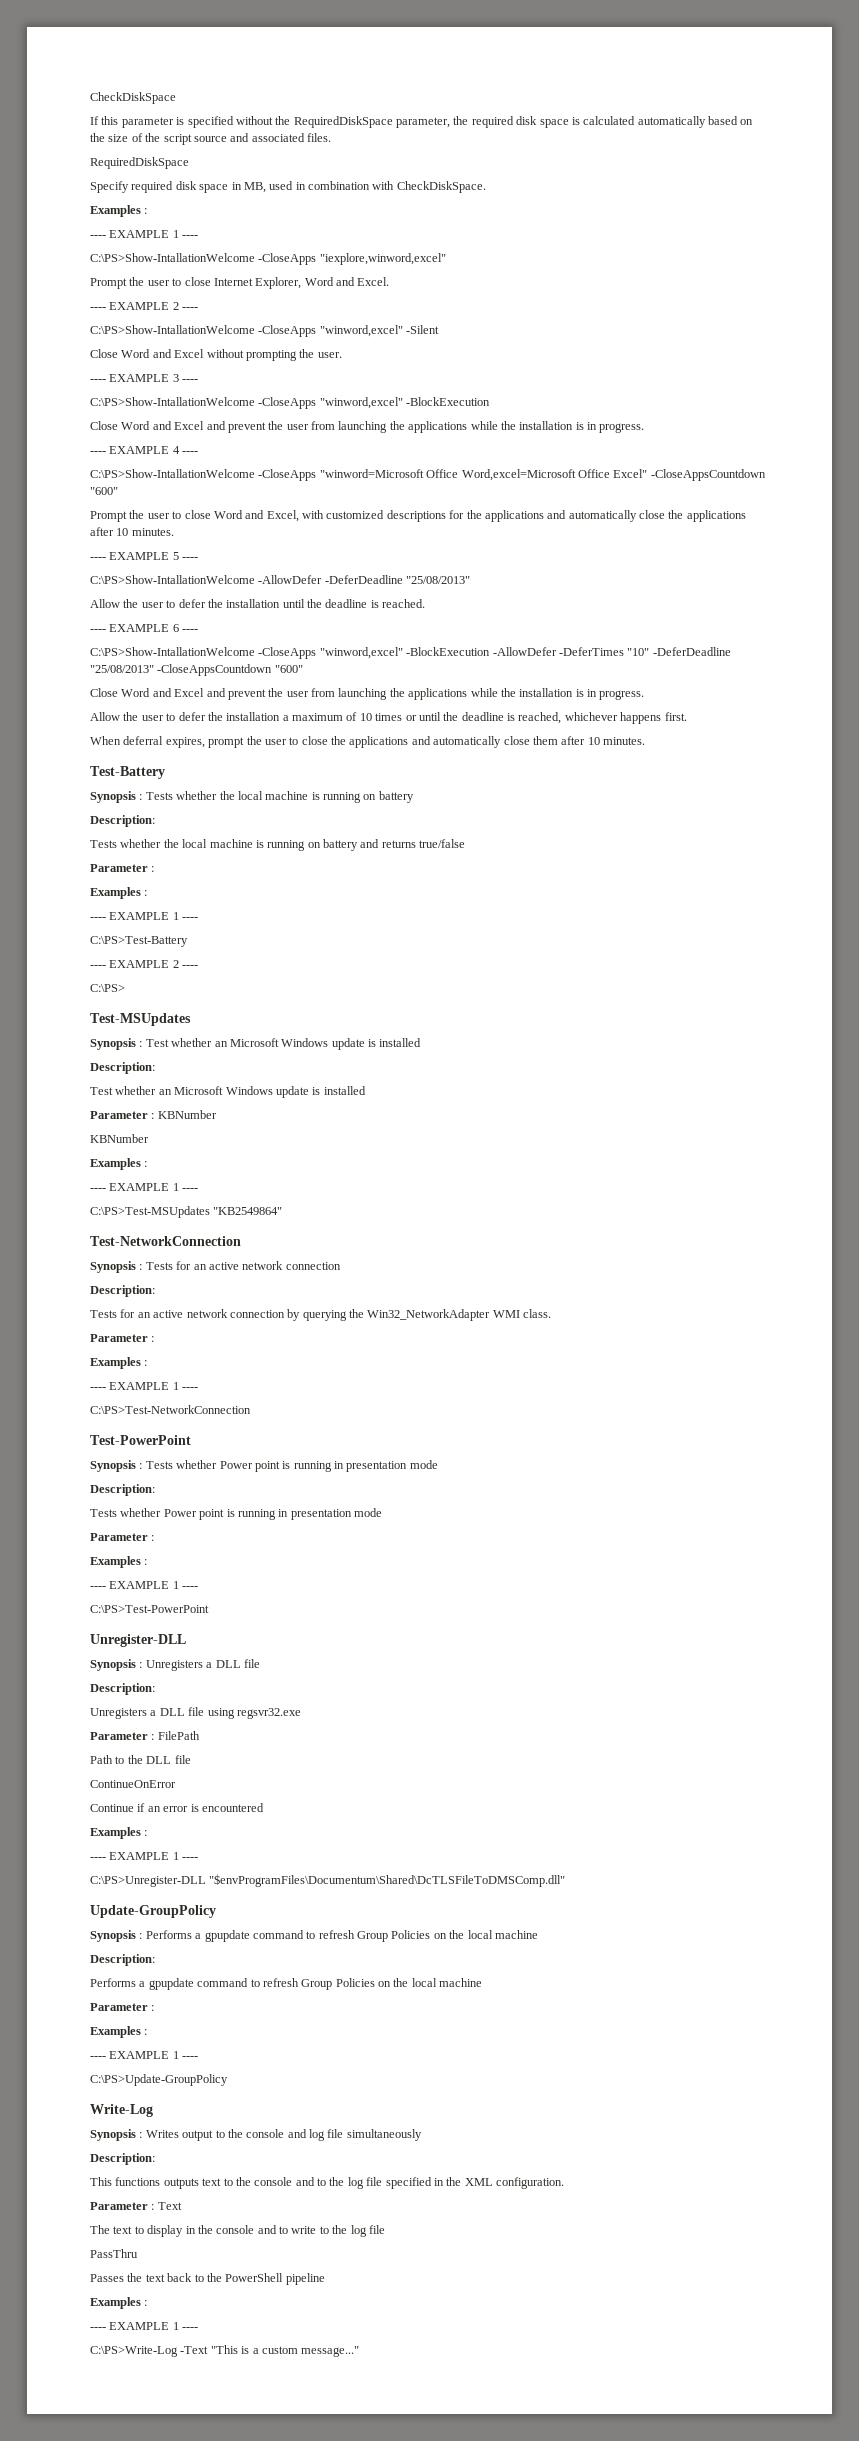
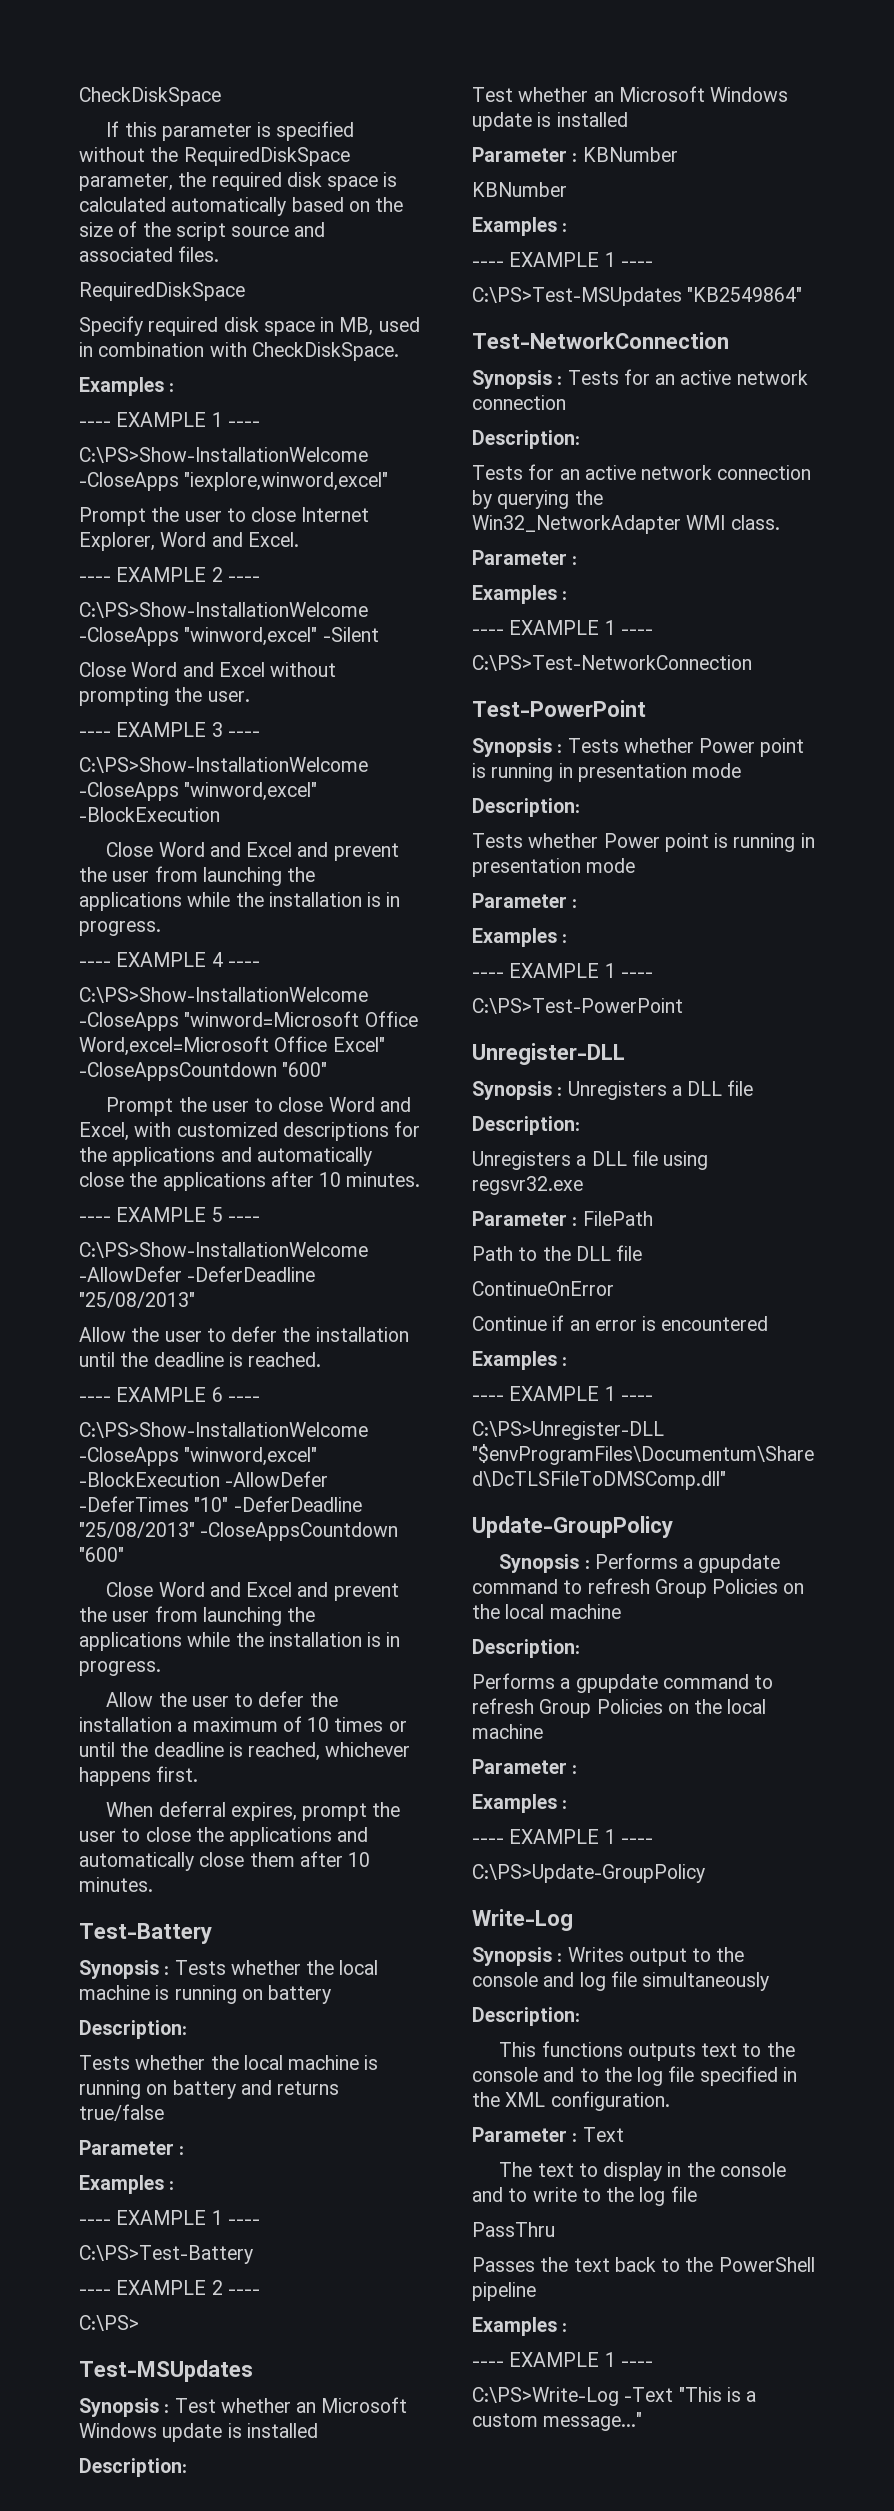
- C:\PS>Show-IntallationWelcome -CloseApps "iexplore,winword,excel"
+ C:\PS>Show-InstallationWelcome -CloseApps "iexplore,winword,excel"
- C:\PS>Show-IntallationWelcome -CloseApps "winword,excel" -Silent
+ C:\PS>Show-InstallationWelcome -CloseApps "winword,excel" -Silent
  ---- EXAMPLE 3 ----
- C:\PS>Show-IntallationWelcome -CloseApps "winword,excel" -BlockExecution
+ C:\PS>Show-InstallationWelcome -CloseApps "winword,excel" -BlockExecution
- C:\PS>Show-IntallationWelcome -CloseApps "winword=Microsoft Office Word,excel=Microsoft Office Excel" -CloseAppsCountdown "600"
+ C:\PS>Show-InstallationWelcome -CloseApps "winword=Microsoft Office Word,excel=Microsoft Office Excel" -CloseAppsCountdown "600"
- C:\PS>Show-IntallationWelcome -AllowDefer -DeferDeadline "25/08/2013"
+ C:\PS>Show-InstallationWelcome -AllowDefer -DeferDeadline "25/08/2013"
- C:\PS>Show-IntallationWelcome -CloseApps "winword,excel" -BlockExecution -AllowDefer -DeferTimes "10" -DeferDeadline "25/08/2013" -CloseAppsCountdown "600"
+ C:\PS>Show-InstallationWelcome -CloseApps "winword,excel" -BlockExecution -AllowDefer -DeferTimes "10" -DeferDeadline "25/08/2013" -CloseAppsCountdown "600"

